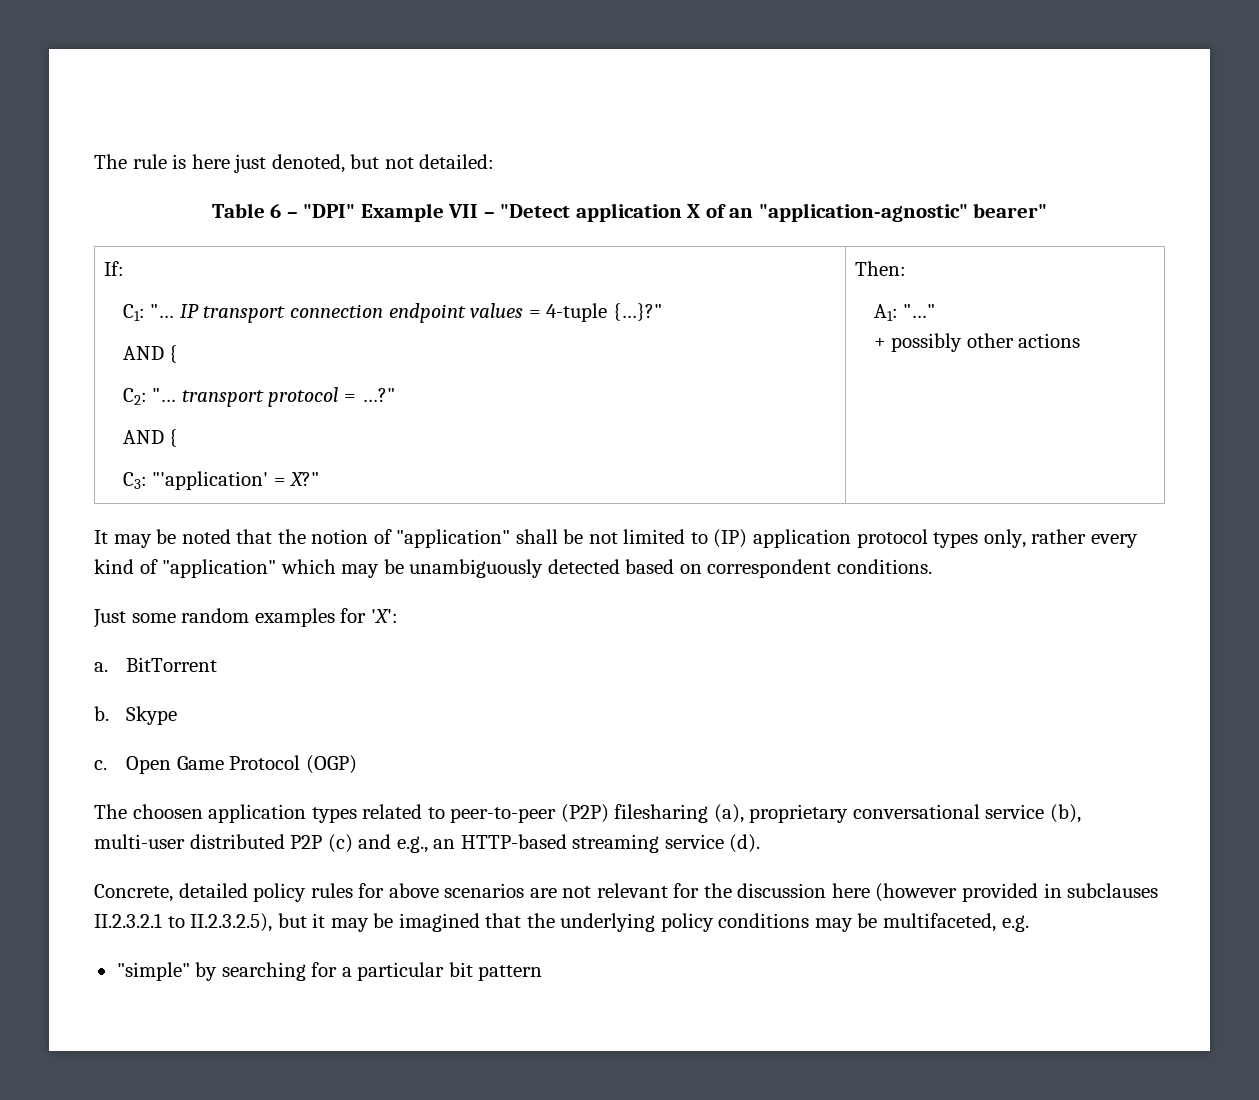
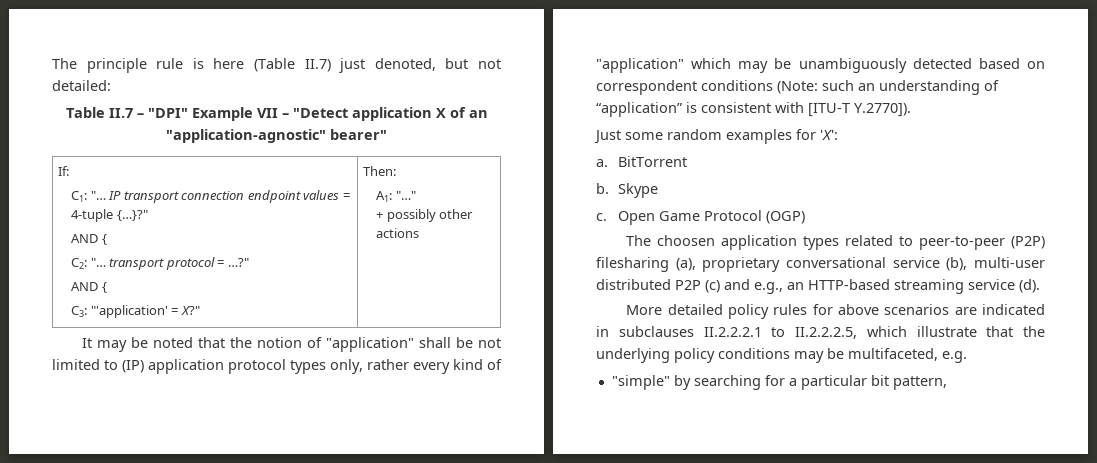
- The rule is here just denoted, but not detailed:
+ The principle rule is here (Table II.7) just denoted, but not detailed:
- Table 6 – "DPI" Example VII – "Detect application X of an "application-agnostic" bearer"
+ Table II.7 – "DPI" Example VII – "Detect application X of an "application-agnostic" bearer"
- It may be noted that the notion of "application" shall be not limited to (IP) application protocol types only, rather every kind of "application" which may be unambiguously detected based on correspondent conditions.
+ It may be noted that the notion of "application" shall be not limited to (IP) application protocol types only, rather every kind of "application" which may be unambiguously detected based on correspondent conditions (Note: such an understanding of “application” is consistent with [ITU-T Y.2770]).
- Concrete, detailed policy rules for above scenarios are not relevant for the discussion here (however provided in subclauses II.2.3.2.1 to II.2.3.2.5), but it may be imagined that the underlying policy conditions may be multifaceted, e.g.
+ More detailed policy rules for above scenarios are indicated in subclauses II.2.2.2.1 to II.2.2.2.5, which illustrate that the underlying policy conditions may be multifaceted, e.g.
- "simple" by searching for a particular bit pattern
+ "simple" by searching for a particular bit pattern,

